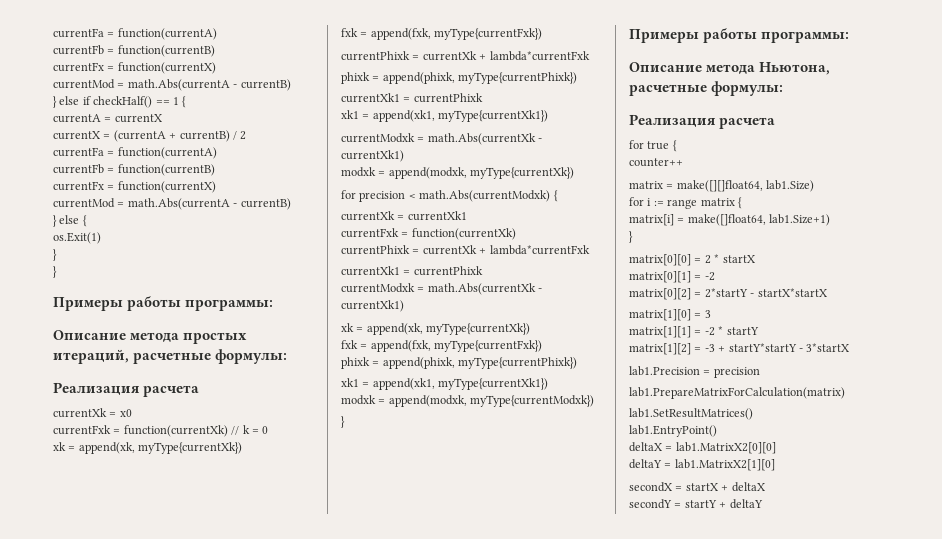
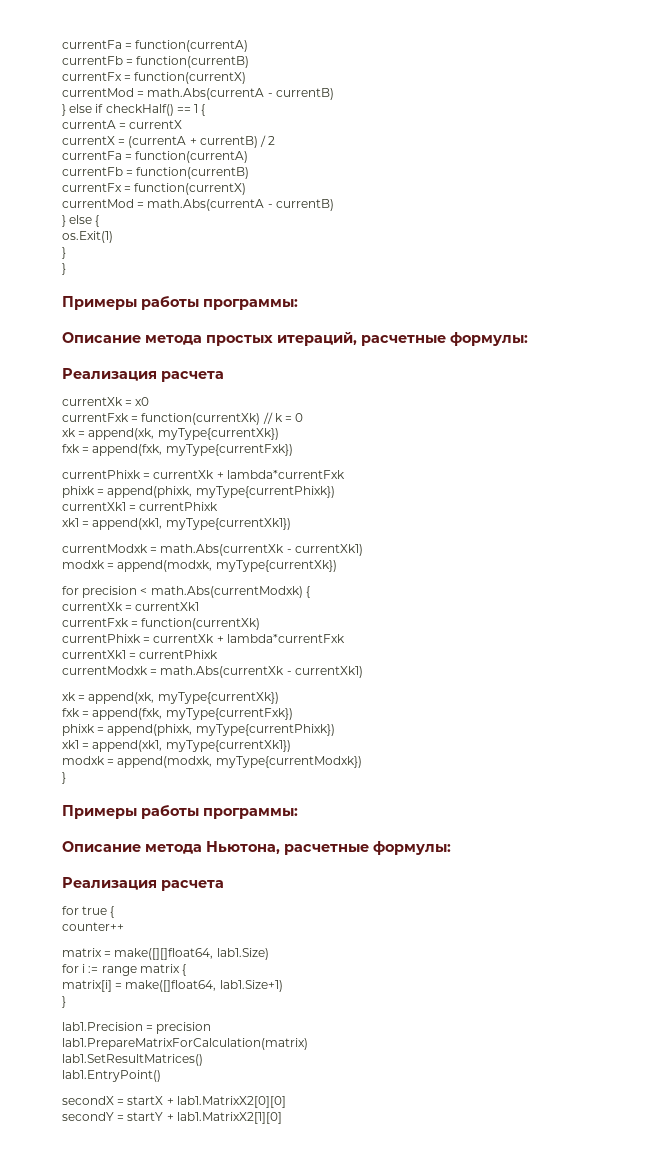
- matrix[0][0] = 2 * startX
- matrix[0][1] = -2
- matrix[0][2] = 2*startY - startX*startX
- matrix[1][0] = 3
- matrix[1][1] = -2 * startY
- matrix[1][2] = -3 + startY*startY - 3*startX
- deltaX = lab1.MatrixX2[0][0]
- deltaY = lab1.MatrixX2[1][0]
- secondX = startX + deltaX
+ secondX = startX + lab1.MatrixX2[0][0]
- secondY = startY + deltaY
+ secondY = startY + lab1.MatrixX2[1][0]

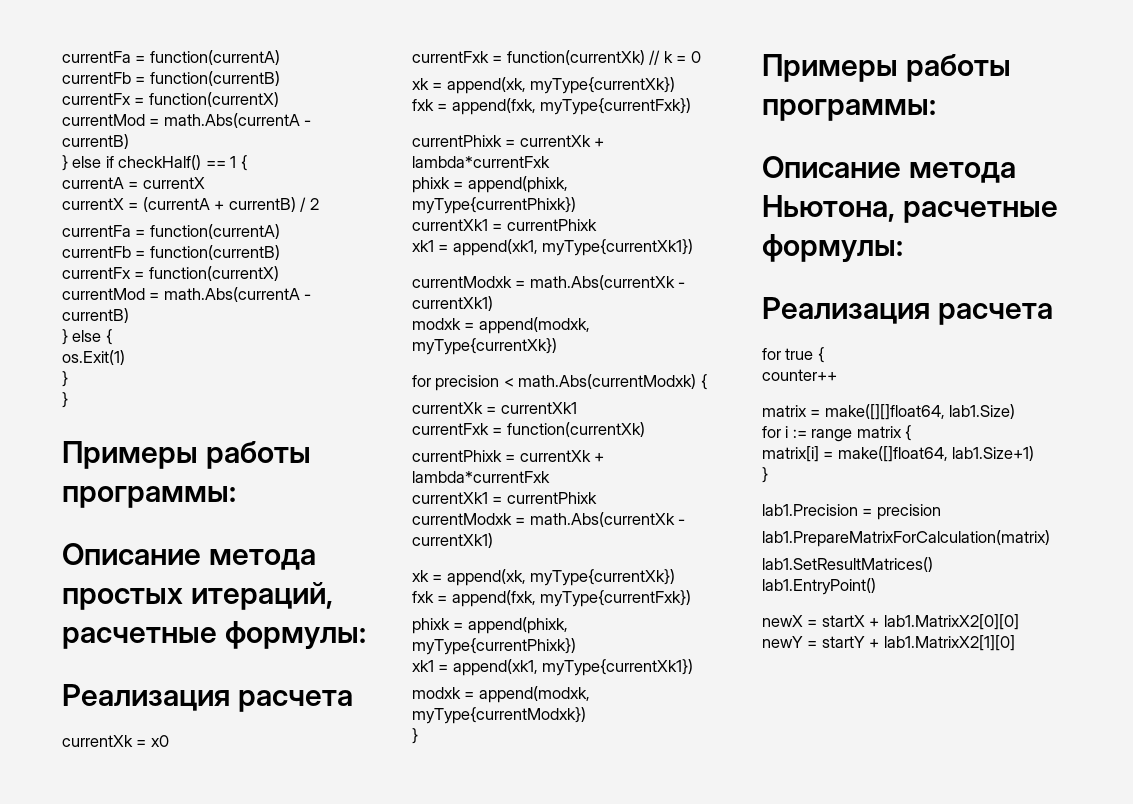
- secondX = startX + lab1.MatrixX2[0][0]
+ newX = startX + lab1.MatrixX2[0][0]
- secondY = startY + lab1.MatrixX2[1][0]
+ newY = startY + lab1.MatrixX2[1][0]

